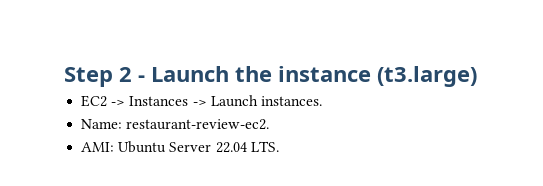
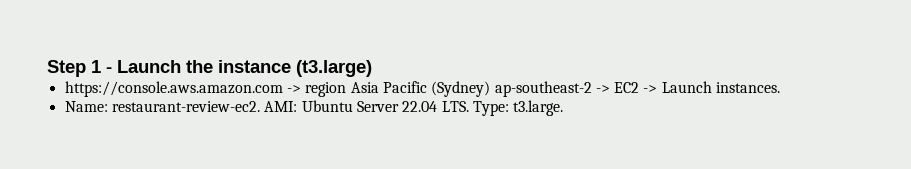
- Step 2 - Launch the instance (t3.large)
+ Step 1 - Launch the instance (t3.large)
- EC2 -> Instances -> Launch instances.
+ https://console.aws.amazon.com -> region Asia Pacific (Sydney) ap-southeast-2 -> EC2 -> Launch instances.
- Name: restaurant-review-ec2.
- AMI: Ubuntu Server 22.04 LTS.
+ Name: restaurant-review-ec2. AMI: Ubuntu Server 22.04 LTS. Type: t3.large.

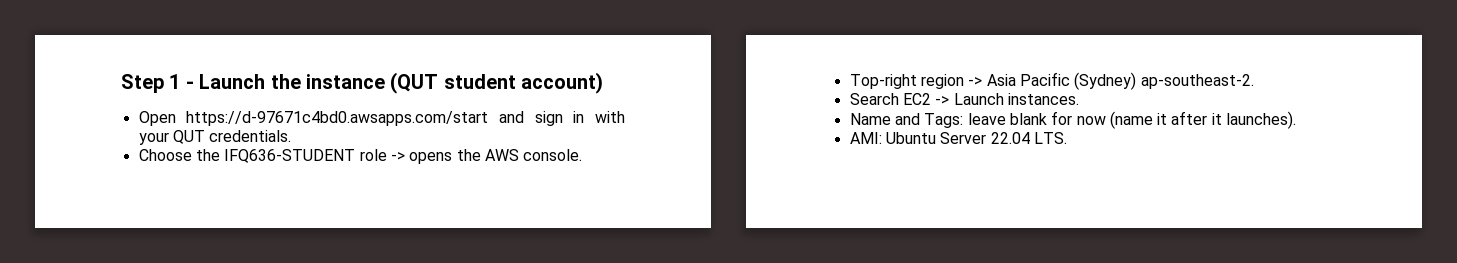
- Step 1 - Launch the instance (t3.large)
- https://console.aws.amazon.com -> region Asia Pacific (Sydney) ap-southeast-2 -> EC2 -> Launch instances.
+ Step 1 - Launch the instance (QUT student account)
+ Open https://d-97671c4bd0.awsapps.com/start and sign in with your QUT credentials.
+ Choose the IFQ636-STUDENT role -> opens the AWS console.
+ Top-right region -> Asia Pacific (Sydney) ap-southeast-2.
+ Search EC2 -> Launch instances.
- Name: restaurant-review-ec2. AMI: Ubuntu Server 22.04 LTS. Type: t3.large.
+ Name and Tags: leave blank for now (name it after it launches).
+ AMI: Ubuntu Server 22.04 LTS.

